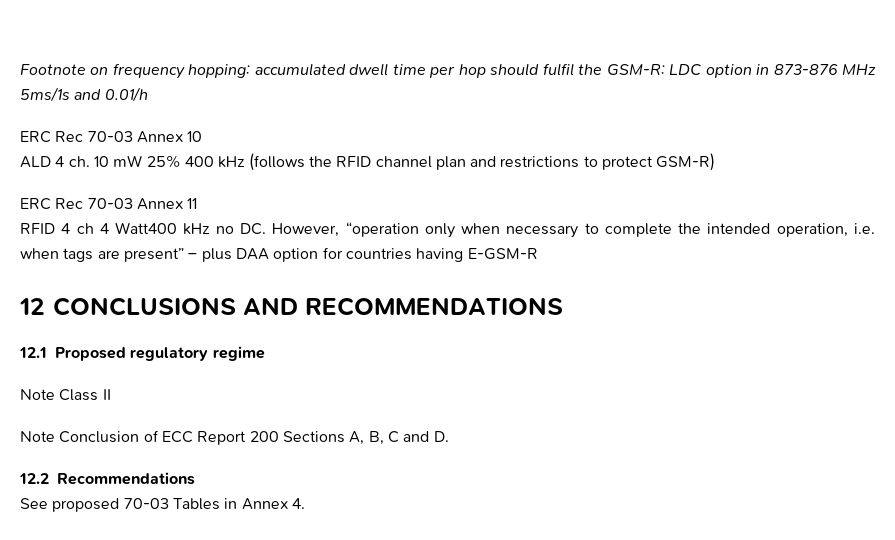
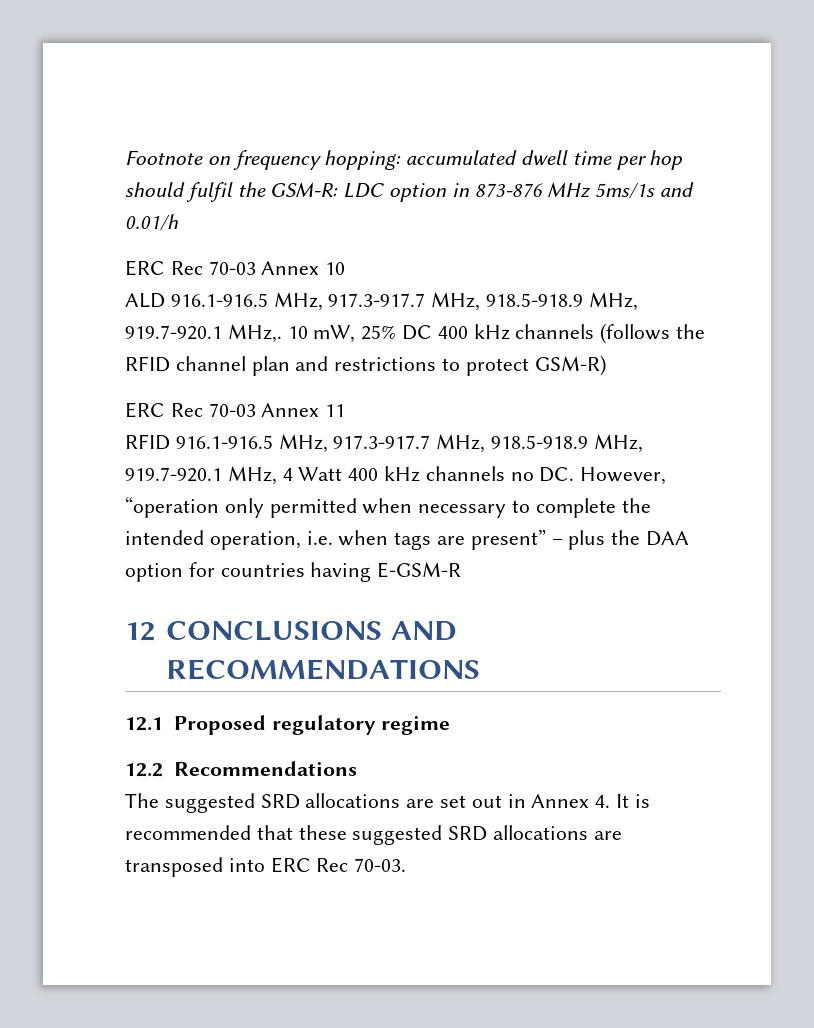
- ALD 4 ch. 10 mW 25% 400 kHz (follows the RFID channel plan and restrictions to protect GSM-R)
+ ALD 916.1-916.5 MHz, 917.3-917.7 MHz, 918.5-918.9 MHz, 919.7-920.1 MHz,. 10 mW, 25% DC 400 kHz channels (follows the RFID channel plan and restrictions to protect GSM-R)
- RFID 4 ch 4 Watt400 kHz no DC. However, “operation only when necessary to complete the intended operation, i.e. when tags are present” – plus DAA option for countries having E-GSM-R
+ RFID 916.1-916.5 MHz, 917.3-917.7 MHz, 918.5-918.9 MHz, 919.7-920.1 MHz, 4 Watt 400 kHz channels no DC. However, “operation only permitted when necessary to complete the intended operation, i.e. when tags are present” – plus the DAA option for countries having E-GSM-R
- Note Class II
- Note Conclusion of ECC Report 200 Sections A, B, C and D.
  12.2 Recommendations
- See proposed 70-03 Tables in Annex 4.
+ The suggested SRD allocations are set out in Annex 4. It is recommended that these suggested SRD allocations are transposed into ERC Rec 70-03.

